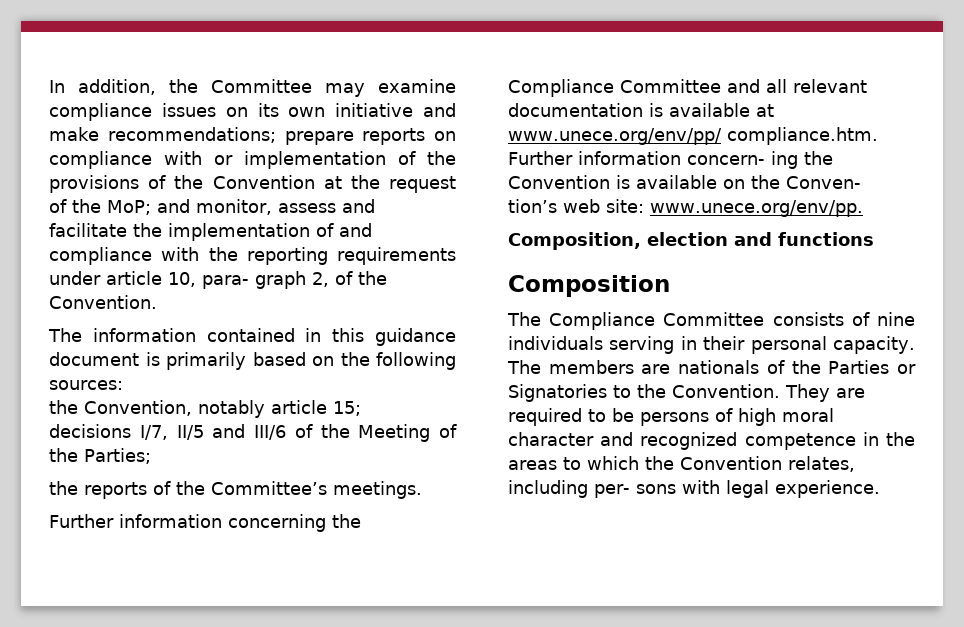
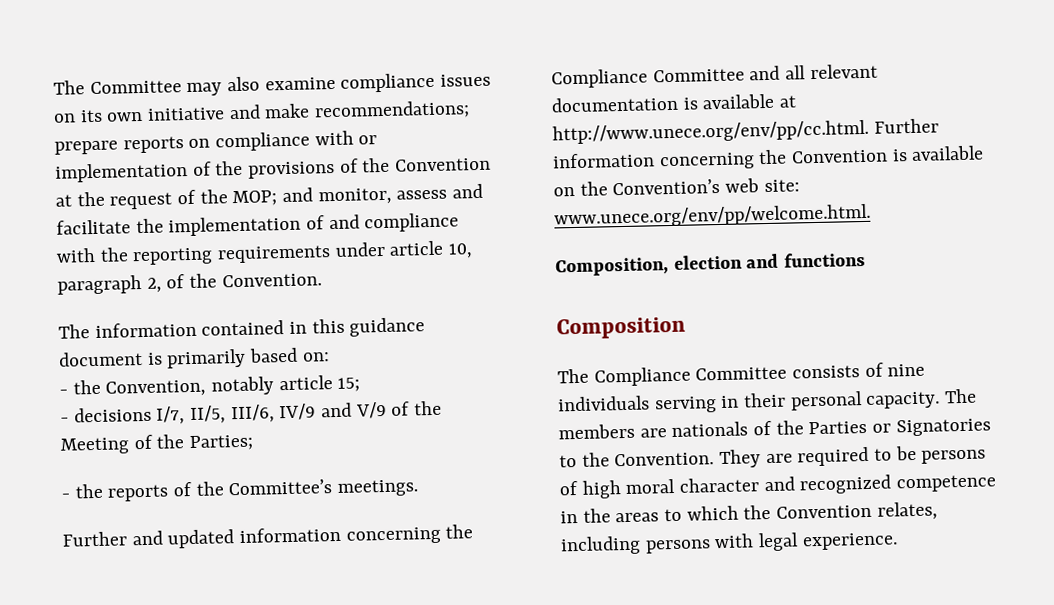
- In addition, the Committee may examine compliance issues on its own initiative and make recommendations; prepare reports on compliance with or implementation of the provisions of the Convention at the request of the MoP; and monitor, assess and facilitate the implementation of and compliance with the reporting requirements under article 10, para- graph 2, of the Convention.
+ The Committee may also examine compliance issues on its own initiative and make recommendations; prepare reports on compliance with or implementation of the provisions of the Convention at the request of the MOP; and monitor, assess and facilitate the implementation of and compliance with the reporting requirements under article 10, paragraph 2, of the Convention.
- The information contained in this guidance document is primarily based on the following sources:
- the Convention, notably article 15;
+ The information contained in this guidance document is primarily based on:
+ - the Convention, notably article 15;
- decisions I/7, II/5 and III/6 of the Meeting of the Parties;
+ - decisions I/7, II/5, III/6, IV/9 and V/9 of the Meeting of the Parties;
- the reports of the Committee’s meetings.
+ - the reports of the Committee’s meetings.
- Further information concerning the Compliance Committee and all relevant documentation is available at www.unece.org/env/pp/ compliance.htm. Further information concern- ing the Convention is available on the Conven- tion’s web site: www.unece.org/env/pp.
+ Further and updated information concerning the Compliance Committee and all relevant documentation is available at http://www.unece.org/env/pp/cc.html. Further information concerning the Convention is available on the Convention’s web site: www.unece.org/env/pp/welcome.html.
- They are required to be persons of high moral character and recognized competence in the areas to which the Convention relates, including per- sons with legal experience.
+ They are required to be persons of high moral character and recognized competence in the areas to which the Convention relates, including persons with legal experience.

